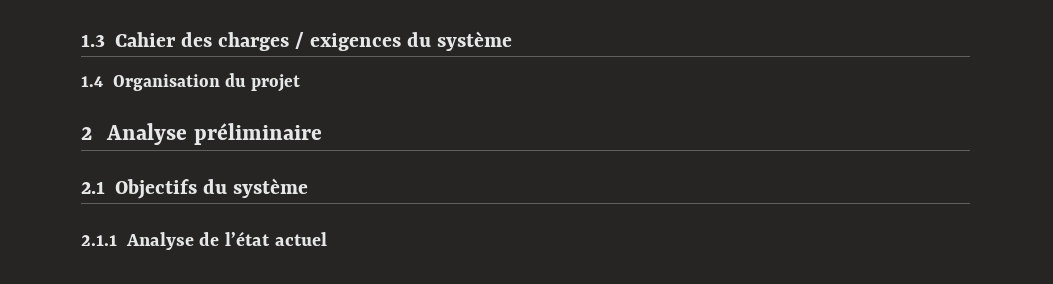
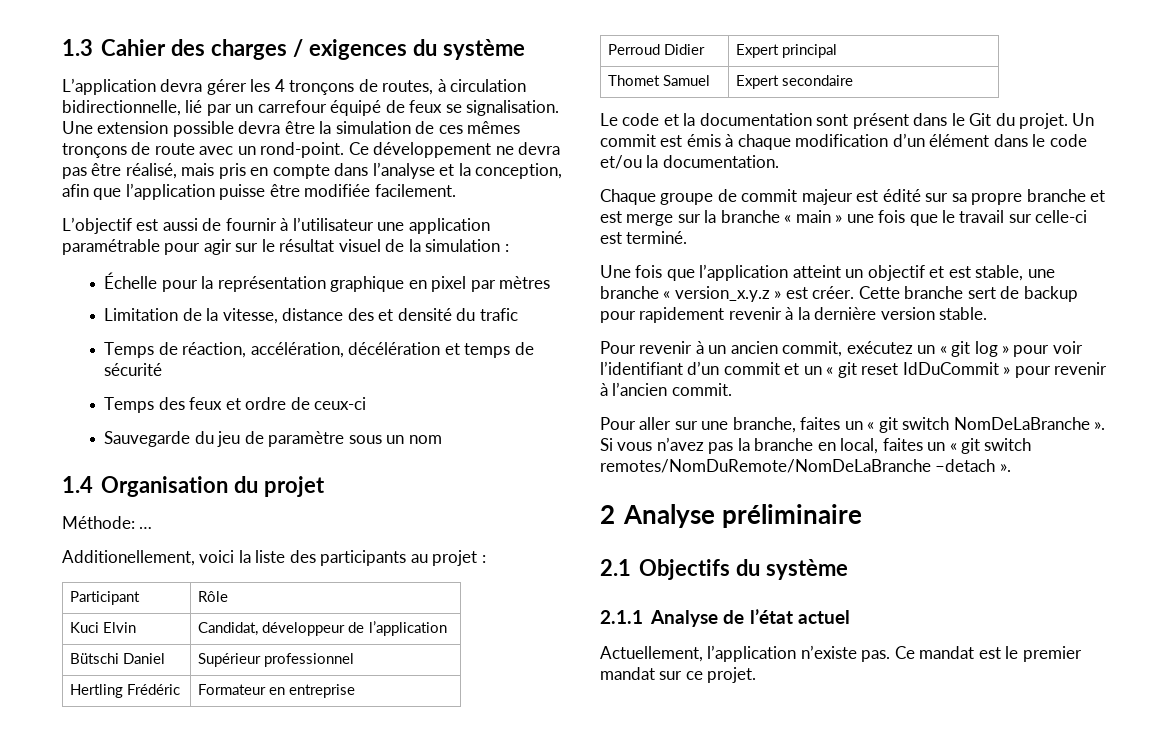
+ L’application devra gérer les 4 tronçons de routes, à circulation bidirectionnelle, lié par un carrefour équipé de feux se signalisation. Une extension possible devra être la simulation de ces mêmes tronçons de route avec un rond-point. Ce développement ne devra pas être réalisé, mais pris en compte dans l’analyse et la conception, afin que l’application puisse être modifiée facilement.
+ L’objectif est aussi de fournir à l’utilisateur une application paramétrable pour agir sur le résultat visuel de la simulation :
+ Échelle pour la représentation graphique en pixel par mètres
+ Limitation de la vitesse, distance des et densité du trafic
+ Temps de réaction, accélération, décélération et temps de sécurité
+ Temps des feux et ordre de ceux-ci
+ Sauvegarde du jeu de paramètre sous un nom
  1.4 Organisation du projet
+ Méthode: …
+ Additionellement, voici la liste des participants au projet :
+ Participant | Rôle
+ Kuci Elvin | Candidat, développeur de l’application
+ Bütschi Daniel | Supérieur professionnel
+ Hertling Frédéric | Formateur en entreprise
+ Perroud Didier | Expert principal
+ Thomet Samuel | Expert secondaire
+ Le code et la documentation sont présent dans le Git du projet. Un commit est émis à chaque modification d’un élément dans le code et/ou la documentation.
+ Chaque groupe de commit majeur est édité sur sa propre branche et est merge sur la branche « main » une fois que le travail sur celle-ci est terminé.
+ Une fois que l’application atteint un objectif et est stable, une branche « version_x.y.z » est créer. Cette branche sert de backup pour rapidement revenir à la dernière version stable.
+ Pour revenir à un ancien commit, exécutez un « git log » pour voir l’identifiant d’un commit et un « git reset IdDuCommit » pour revenir à l’ancien commit.
+ Pour aller sur une branche, faites un « git switch NomDeLaBranche ». Si vous n’avez pas la branche en local, faites un « git switch remotes/NomDuRemote/NomDeLaBranche –detach ».
+ Actuellement, l’application n’existe pas. Ce mandat est le premier mandat sur ce projet.

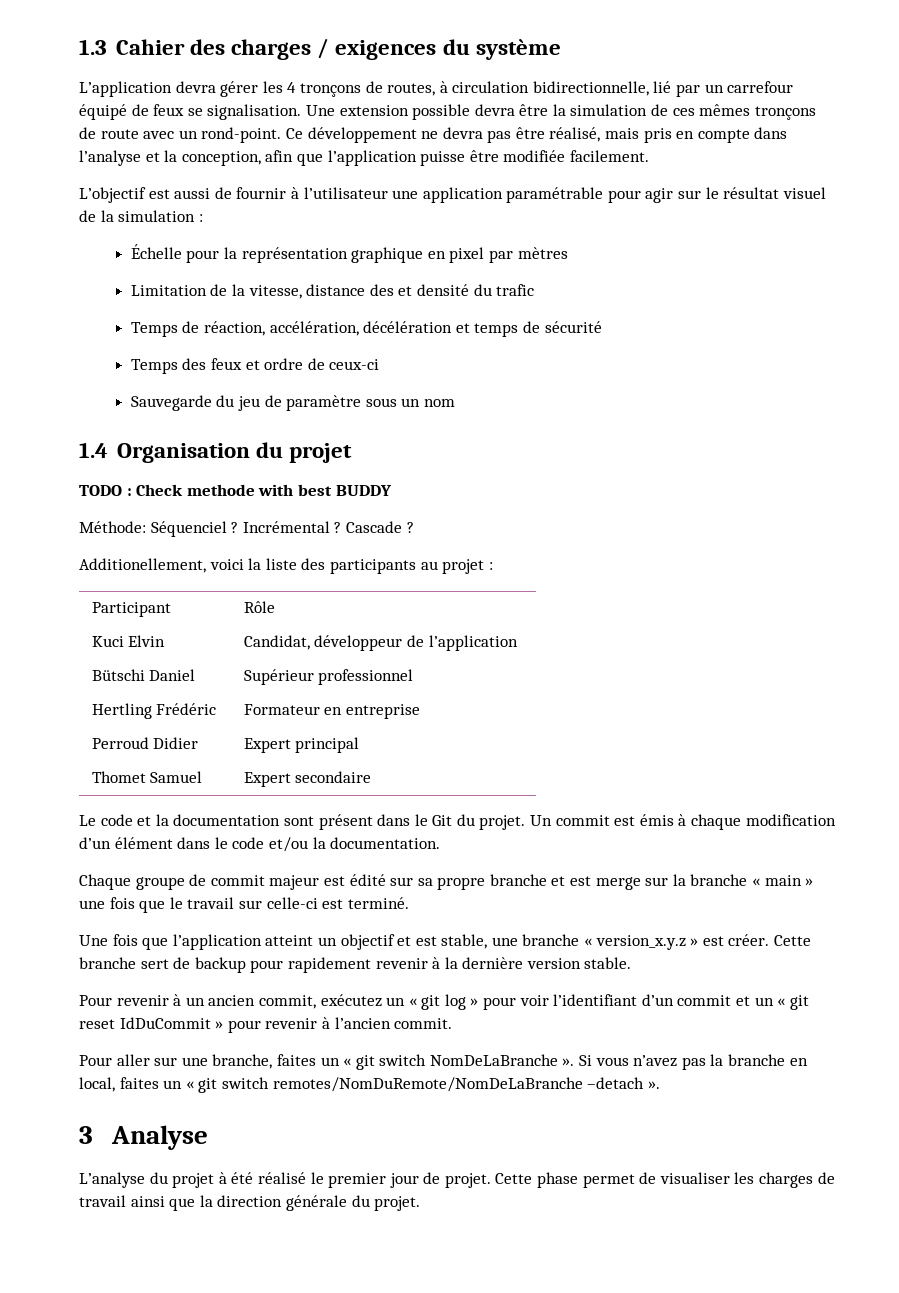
- Méthode: …
+ TODO : Check methode with best BUDDY
+ Méthode: Séquenciel ? Incrémental ? Cascade ?
- 2 Analyse préliminaire
- 2.1 Objectifs du système
- 2.1.1 Analyse de l’état actuel
- Actuellement, l’application n’existe pas. Ce mandat est le premier mandat sur ce projet.
+ 3 Analyse
+ L’analyse du projet à été réalisé le premier jour de projet. Cette phase permet de visualiser les charges de travail ainsi que la direction générale du projet.

